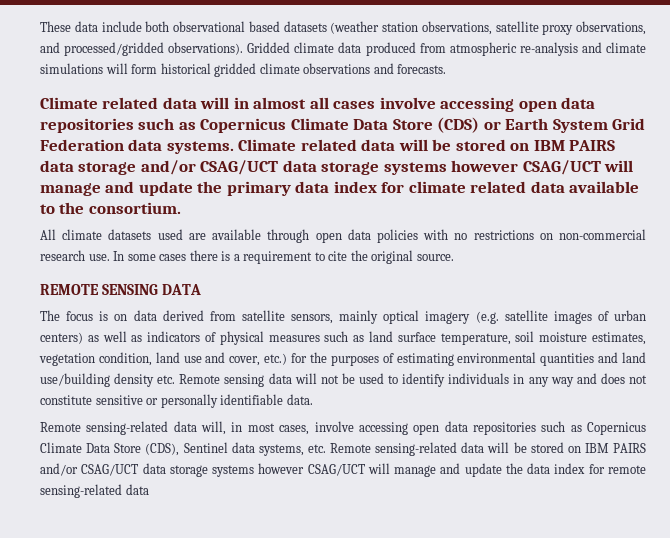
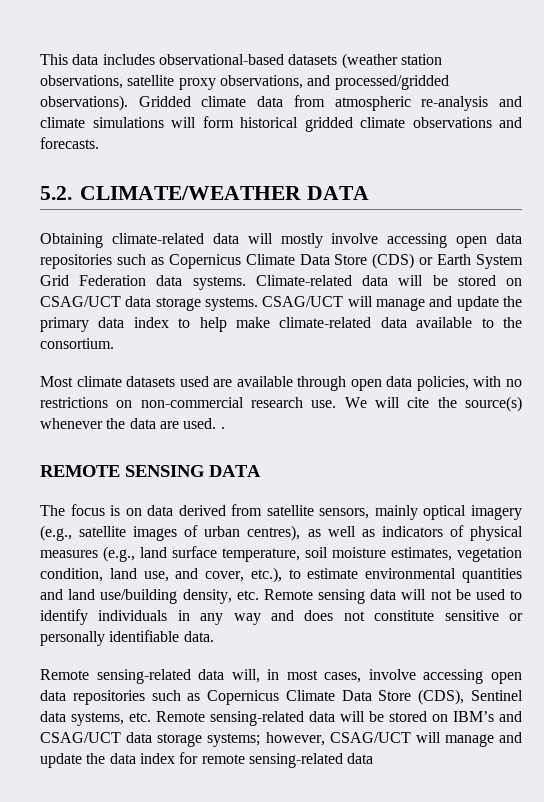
- These data include both observational based datasets (weather station observations, satellite proxy observations, and processed/gridded observations).
+ This data includes observational-based datasets (weather station observations, satellite proxy observations, and processed/gridded observations).
- Gridded climate data produced from atmospheric re-analysis and climate simulations will form historical gridded climate observations and forecasts.
+ Gridded climate data from atmospheric re-analysis and climate simulations will form historical gridded climate observations and forecasts.
- Climate related data will in almost all cases involve accessing open data repositories such as Copernicus Climate Data Store (CDS) or Earth System Grid Federation data systems.
+ 5.2. CLIMATE/WEATHER DATA
+ Obtaining climate-related data will mostly involve accessing open data repositories such as Copernicus Climate Data Store (CDS) or Earth System Grid Federation data systems.
- Climate related data will be stored on IBM PAIRS data storage and/or CSAG/UCT data storage systems however CSAG/UCT will manage and update the primary data index for climate related data available to the consortium.
+ Climate-related data will be stored on CSAG/UCT data storage systems. CSAG/UCT will manage and update the primary data index to help make climate-related data available to the consortium.
- All climate datasets used are available through open data policies with no restrictions on non-commercial research use.
+ Most climate datasets used are available through open data policies, with no restrictions on non-commercial research use.
- In some cases there is a requirement to cite the original source.
+ We will cite the source(s) whenever the data are used. .
- The focus is on data derived from satellite sensors, mainly optical imagery (e.g. satellite images of urban centers) as well as indicators of physical measures such as land surface temperature, soil moisture estimates, vegetation condition, land use and cover, etc.) for the purposes of estimating environmental quantities and land use/building density etc. Remote sensing data will not be used to identify individuals in any way and does not constitute sensitive or personally identifiable data.
+ The focus is on data derived from satellite sensors, mainly optical imagery (e.g., satellite images of urban centres), as well as indicators of physical measures (e.g., land surface temperature, soil moisture estimates, vegetation condition, land use, and cover, etc.), to estimate environmental quantities and land use/building density, etc. Remote sensing data will not be used to identify individuals in any way and does not constitute sensitive or personally identifiable data.
- Remote sensing-related data will, in most cases, involve accessing open data repositories such as Copernicus Climate Data Store (CDS), Sentinel data systems, etc. Remote sensing-related data will be stored on IBM PAIRS and/or CSAG/UCT data storage systems however CSAG/UCT will manage and update the data index for remote sensing-related data
+ Remote sensing-related data will, in most cases, involve accessing open data repositories such as Copernicus Climate Data Store (CDS), Sentinel data systems, etc. Remote sensing-related data will be stored on IBM’s and CSAG/UCT data storage systems; however, CSAG/UCT will manage and update the data index for remote sensing-related data

